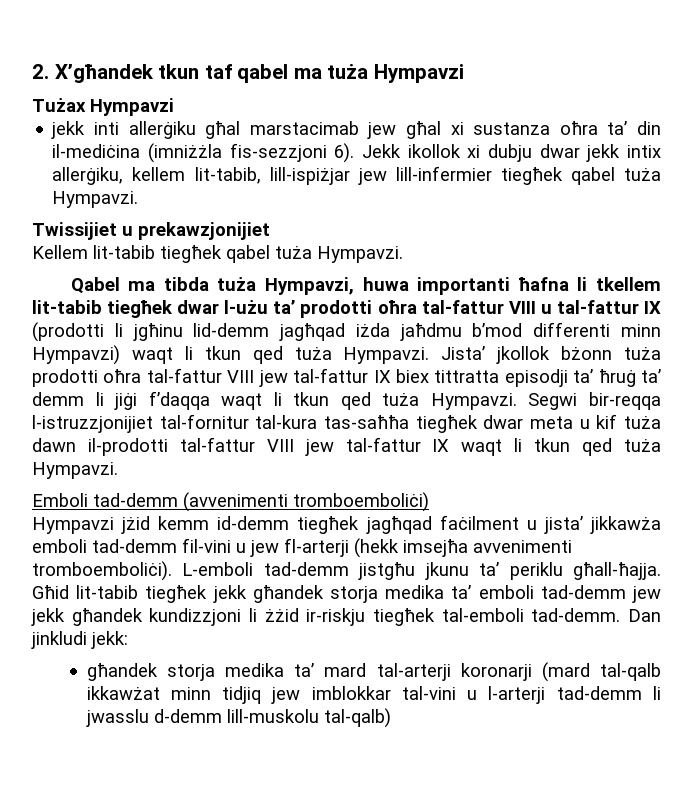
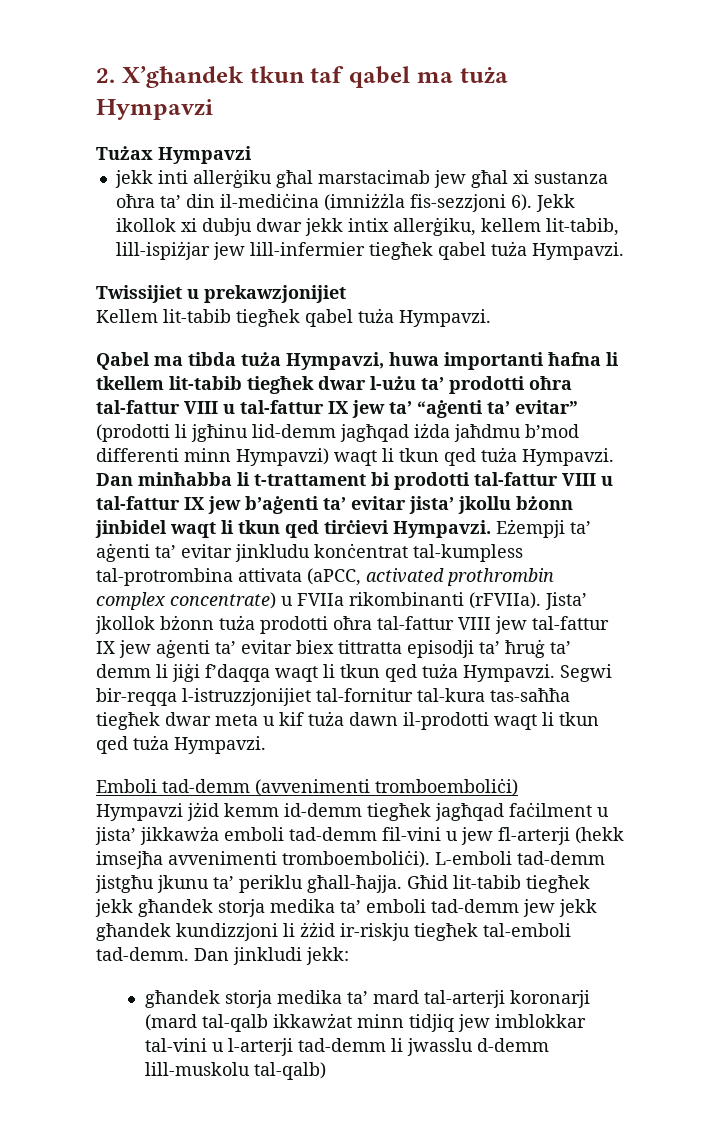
- Qabel ma tibda tuża Hympavzi, huwa importanti ħafna li tkellem lit-tabib tiegħek dwar l-użu ta’ prodotti oħra tal-fattur VIII u tal-fattur IX (prodotti li jgħinu lid-demm jagħqad iżda jaħdmu b’mod differenti minn Hympavzi) waqt li tkun qed tuża Hympavzi.
+ Qabel ma tibda tuża Hympavzi, huwa importanti ħafna li tkellem lit-tabib tiegħek dwar l-użu ta’ prodotti oħra tal-fattur VIII u tal-fattur IX jew ta’ “aġenti ta’ evitar” (prodotti li jgħinu lid-demm jagħqad iżda jaħdmu b’mod differenti minn Hympavzi) waqt li tkun qed tuża Hympavzi.
+ Dan minħabba li t-trattament bi prodotti tal-fattur VIII u tal-fattur IX jew b’aġenti ta’ evitar jista’ jkollu bżonn jinbidel waqt li tkun qed tirċievi Hympavzi. Eżempji ta’ aġenti ta’ evitar jinkludu konċentrat tal-kumpless tal-protrombina attivata (aPCC, activated prothrombin complex concentrate) u FVIIa rikombinanti (rFVIIa).
- Jista’ jkollok bżonn tuża prodotti oħra tal-fattur VIII jew tal-fattur IX biex tittratta episodji ta’ ħruġ ta’ demm li jiġi f’daqqa waqt li tkun qed tuża Hympavzi.
+ Jista’ jkollok bżonn tuża prodotti oħra tal-fattur VIII jew tal-fattur IX jew aġenti ta’ evitar biex tittratta episodji ta’ ħruġ ta’ demm li jiġi f’daqqa waqt li tkun qed tuża Hympavzi.
- Segwi bir-reqqa l-istruzzjonijiet tal-fornitur tal-kura tas-saħħa tiegħek dwar meta u kif tuża dawn il-prodotti tal-fattur VIII jew tal-fattur IX waqt li tkun qed tuża Hympavzi.
+ Segwi bir-reqqa l-istruzzjonijiet tal-fornitur tal-kura tas-saħħa tiegħek dwar meta u kif tuża dawn il-prodotti waqt li tkun qed tuża Hympavzi.

